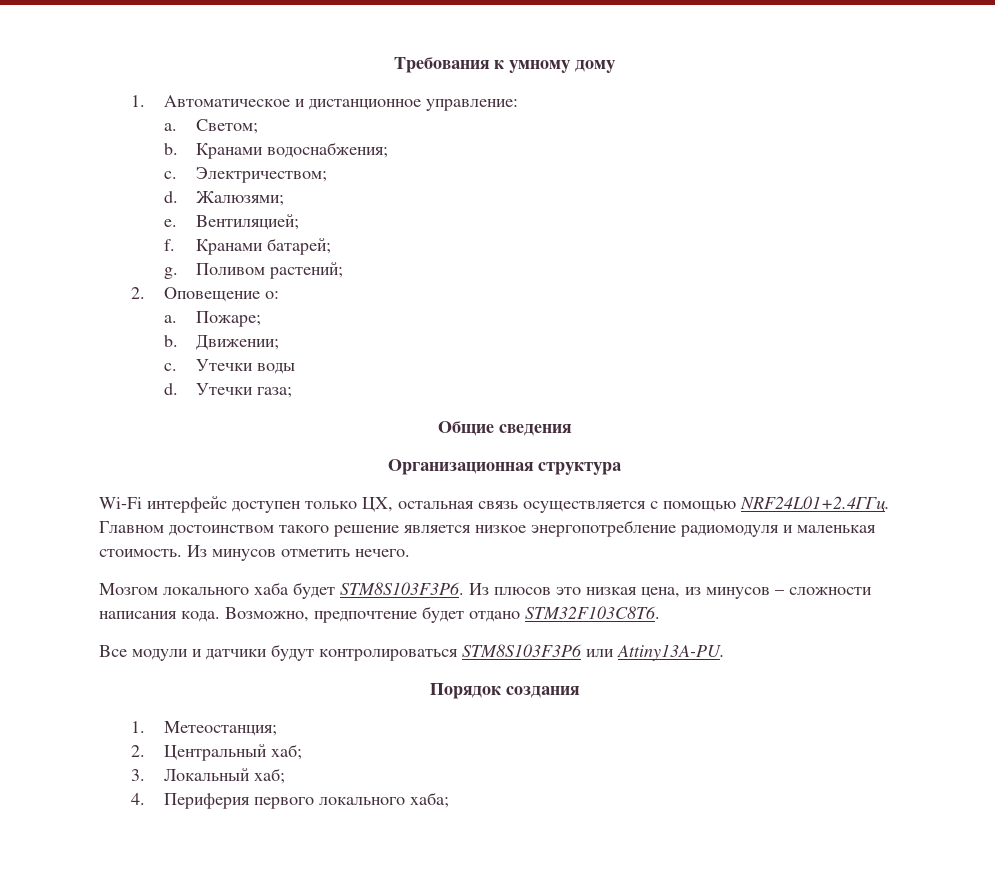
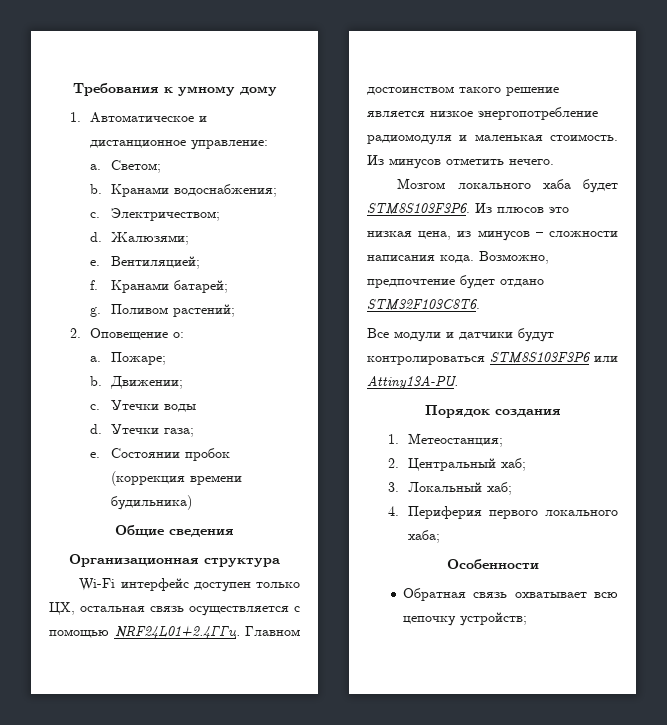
+ e. Состоянии пробок (коррекция времени будильника)
+ Особенности
+ Обратная связь охватывает всю цепочку устройств;

